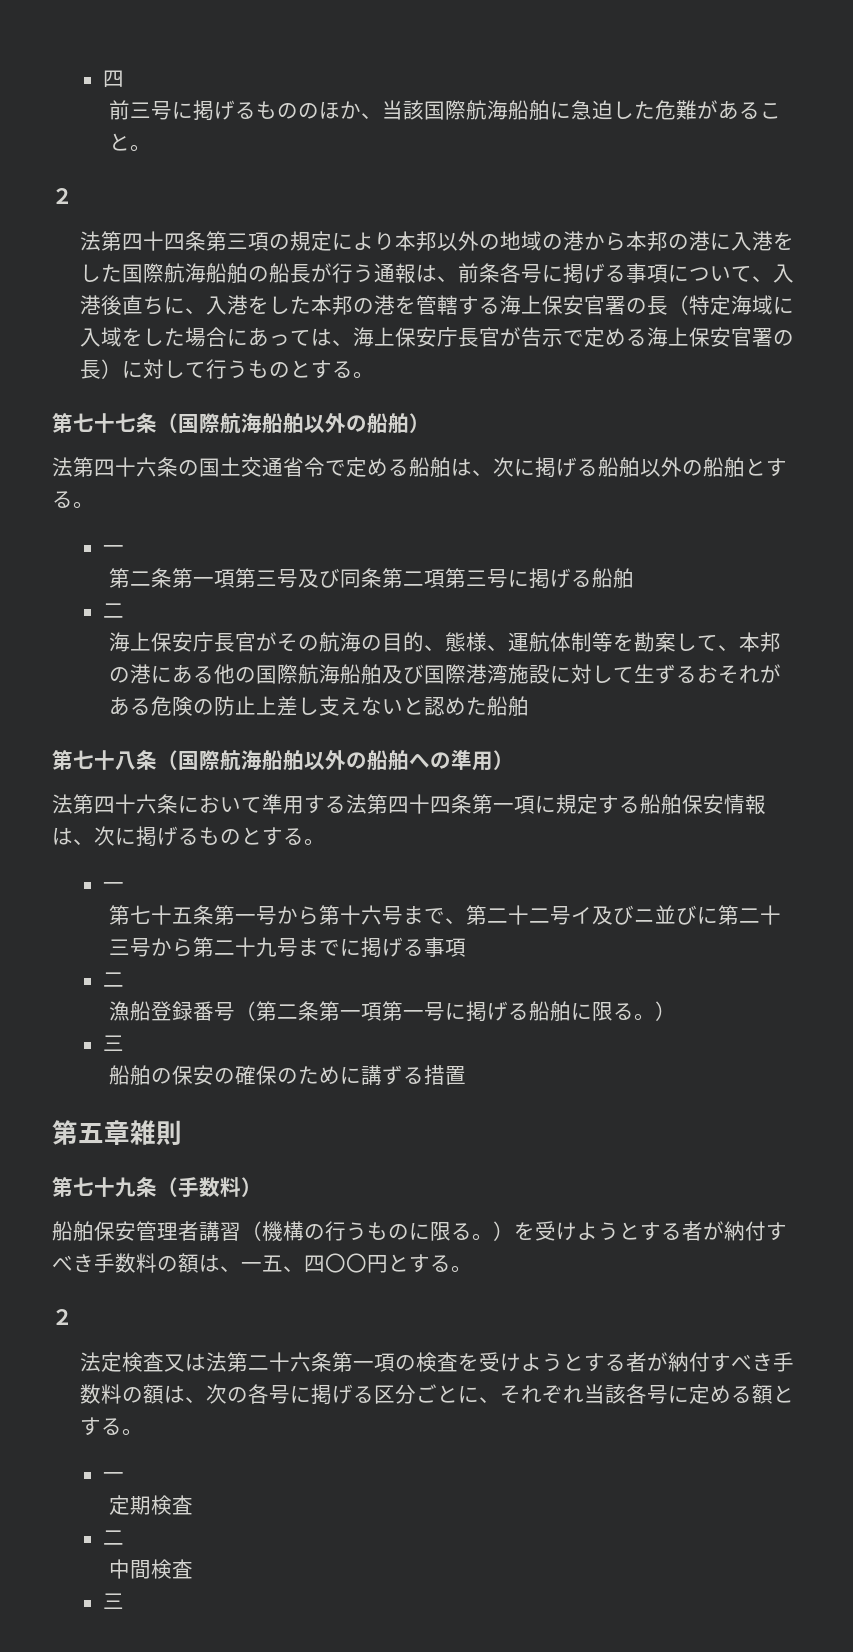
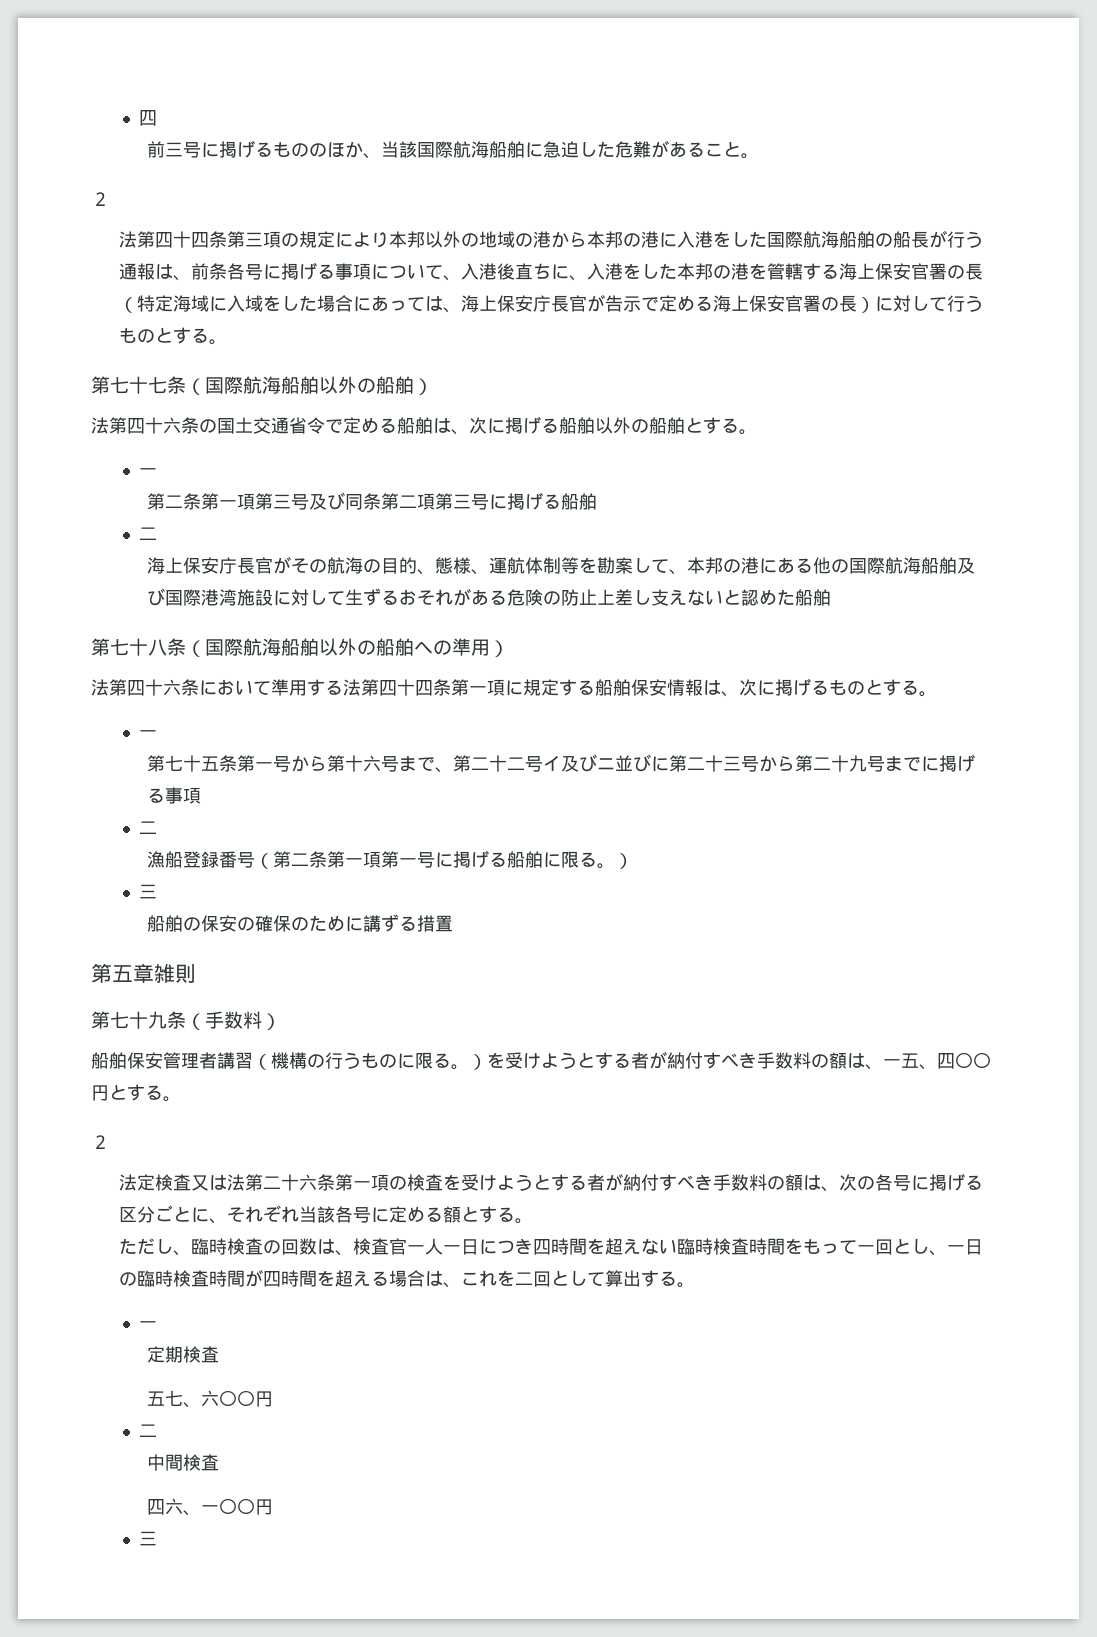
+ ただし、臨時検査の回数は、検査官一人一日につき四時間を超えない臨時検査時間をもって一回とし、一日の臨時検査時間が四時間を超える場合は、これを二回として算出する。
+ 五七、六〇〇円
+ 四六、一〇〇円

